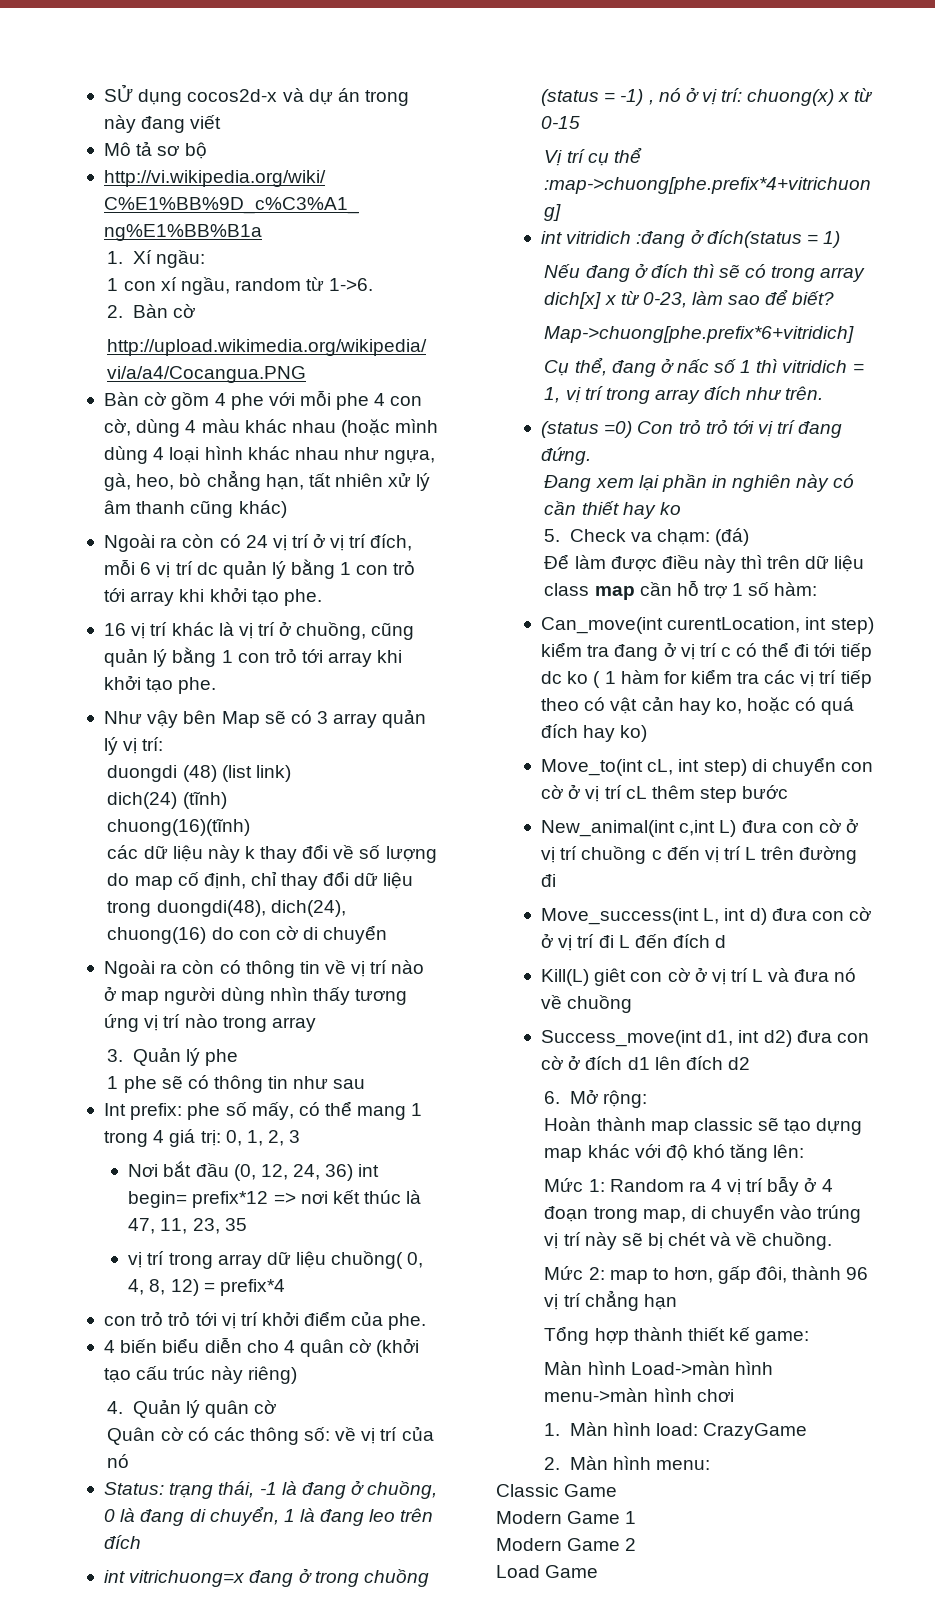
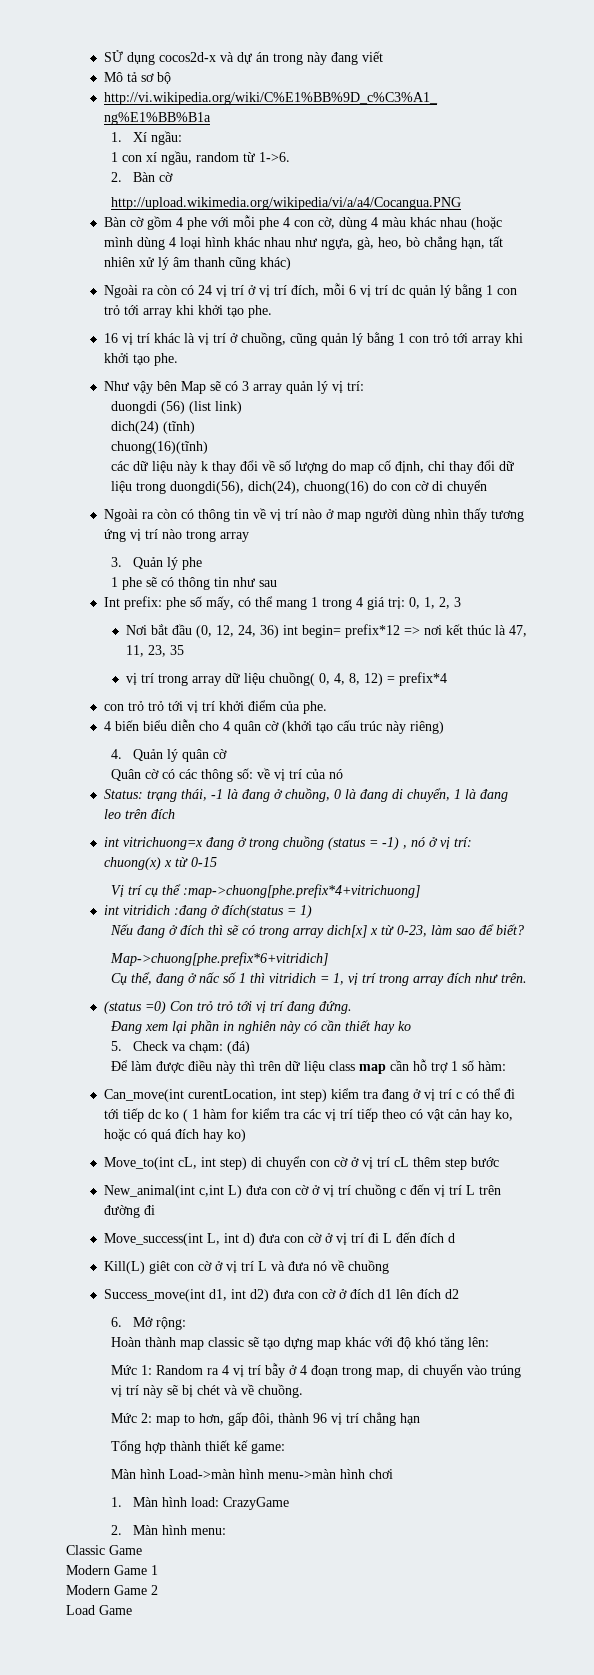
- duongdi (48) (list link)
+ duongdi (56) (list link)
- các dữ liệu này k thay đổi về số lượng do map cố định, chỉ thay đổi dữ liệu trong duongdi(48), dich(24), chuong(16) do con cờ di chuyển
+ các dữ liệu này k thay đổi về số lượng do map cố định, chỉ thay đổi dữ liệu trong duongdi(56), dich(24), chuong(16) do con cờ di chuyển

